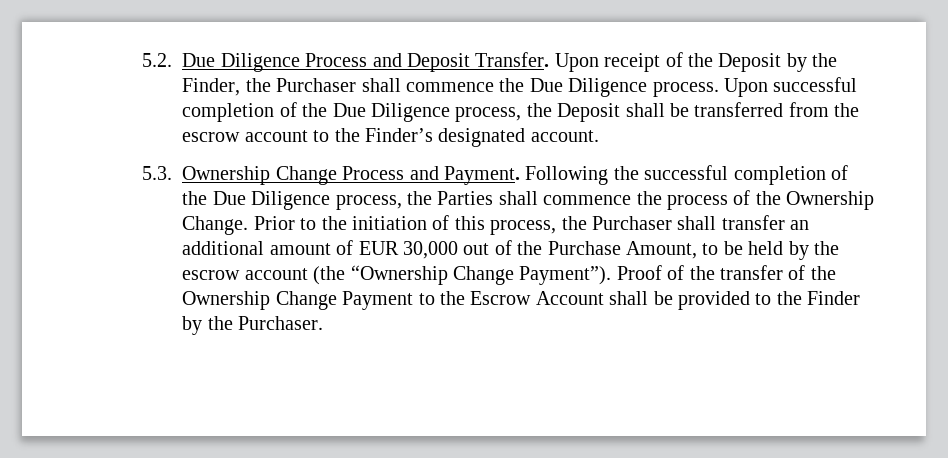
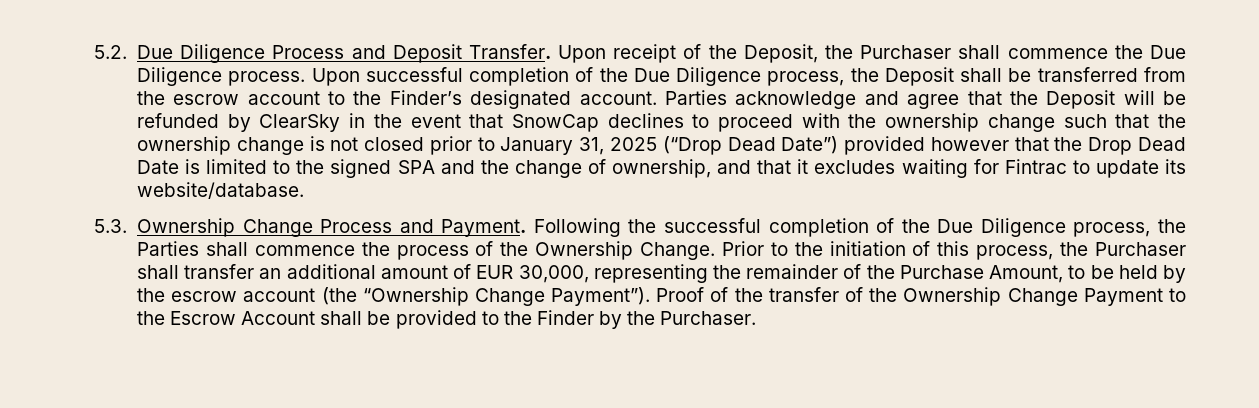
- Upon receipt of the Deposit by the Finder, the Purchaser shall commence the Due Diligence process.
+ Upon receipt of the Deposit, the Purchaser shall commence the Due Diligence process.
+ Parties acknowledge and agree that the Deposit will be refunded by ClearSky in the event that SnowCap declines to proceed with the ownership change such that the ownership change is not closed prior to January 31, 2025 (“Drop Dead Date”) provided however that the Drop Dead Date is limited to the signed SPA and the change of ownership, and that it excludes waiting for Fintrac to update its website/database.
- Prior to the initiation of this process, the Purchaser shall transfer an additional amount of EUR 30,000 out of the Purchase Amount, to be held by the escrow account (the “Ownership Change Payment”).
+ Prior to the initiation of this process, the Purchaser shall transfer an additional amount of EUR 30,000, representing the remainder of the Purchase Amount, to be held by the escrow account (the “Ownership Change Payment”).

